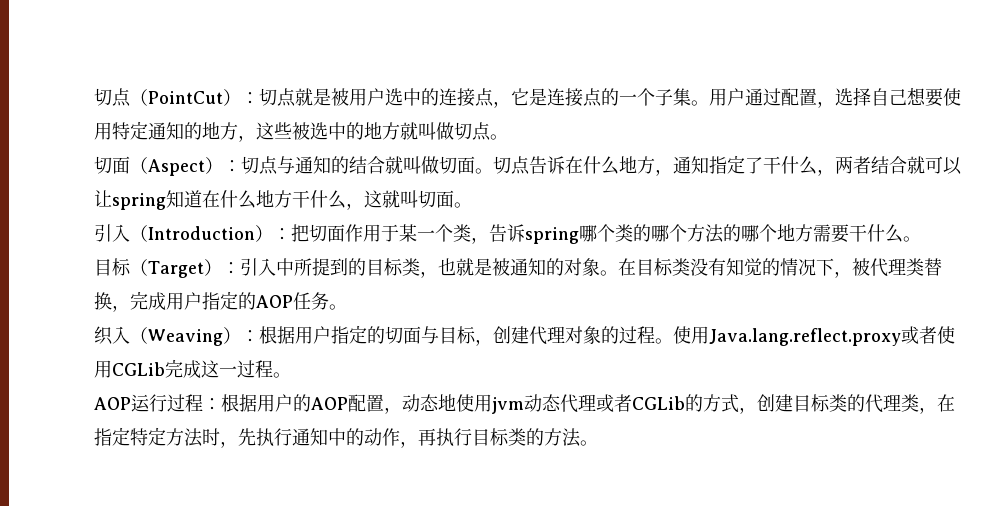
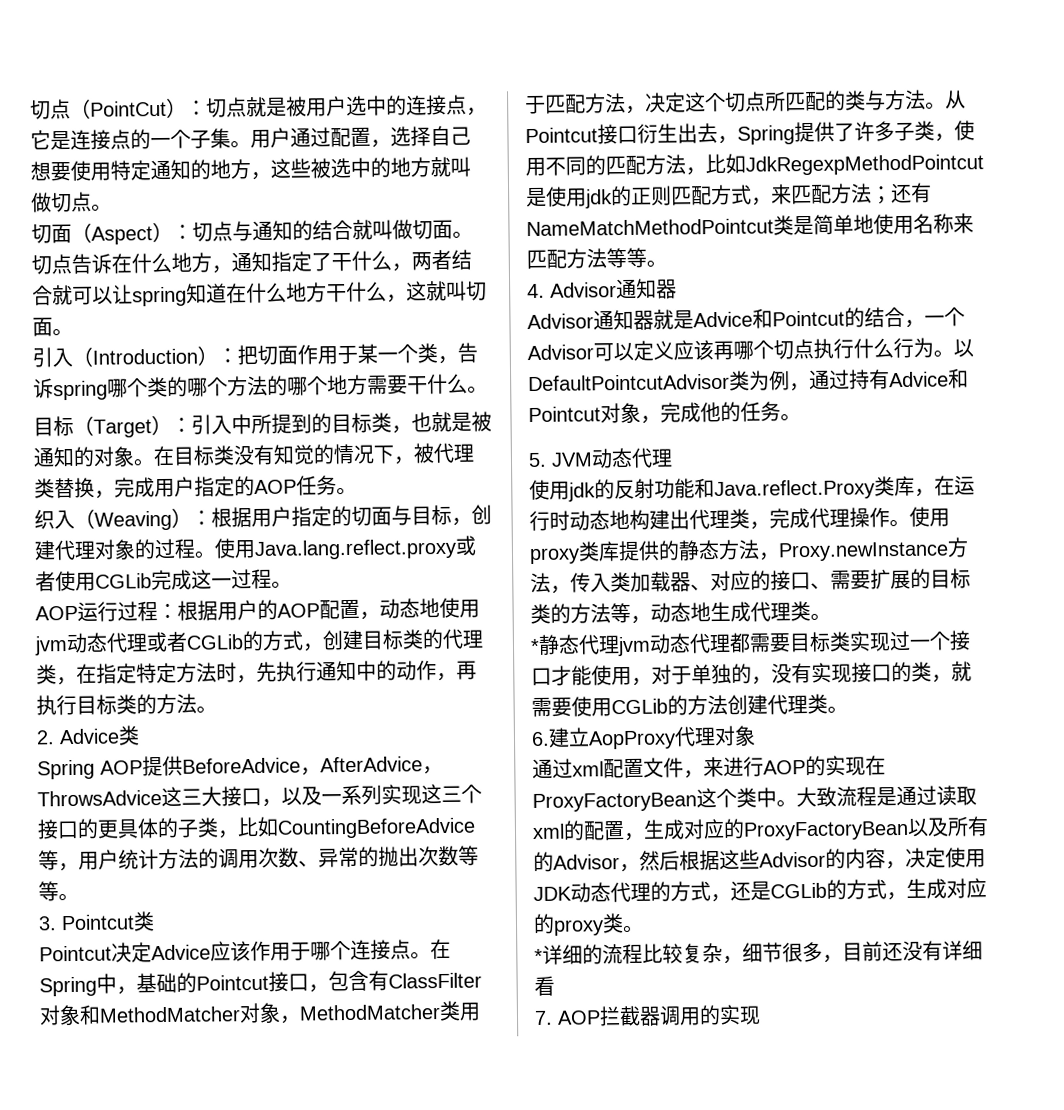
+ 2. Advice类
+ Spring AOP提供BeforeAdvice，AfterAdvice，ThrowsAdvice这三大接口，以及一系列实现这三个接口的更具体的子类，比如CountingBeforeAdvice等，用户统计方法的调用次数、异常的抛出次数等等。
+ 3. Pointcut类
+ Pointcut决定Advice应该作用于哪个连接点。在Spring中，基础的Pointcut接口，包含有ClassFilter对象和MethodMatcher对象，MethodMatcher类用于匹配方法，决定这个切点所匹配的类与方法。从Pointcut接口衍生出去，Spring提供了许多子类，使用不同的匹配方法，比如JdkRegexpMethodPointcut是使用jdk的正则匹配方式，来匹配方法；还有NameMatchMethodPointcut类是简单地使用名称来匹配方法等等。
+ 4. Advisor通知器
+ Advisor通知器就是Advice和Pointcut的结合，一个Advisor可以定义应该再哪个切点执行什么行为。以DefaultPointcutAdvisor类为例，通过持有Advice和Pointcut对象，完成他的任务。
+ 5. JVM动态代理
+ 使用jdk的反射功能和Java.reflect.Proxy类库，在运行时动态地构建出代理类，完成代理操作。使用proxy类库提供的静态方法，Proxy.newInstance方法，传入类加载器、对应的接口、需要扩展的目标类的方法等，动态地生成代理类。
+ *静态代理jvm动态代理都需要目标类实现过一个接口才能使用，对于单独的，没有实现接口的类，就需要使用CGLib的方法创建代理类。
+ 6.建立AopProxy代理对象
+ 通过xml配置文件，来进行AOP的实现在ProxyFactoryBean这个类中。大致流程是通过读取xml的配置，生成对应的ProxyFactoryBean以及所有的Advisor，然后根据这些Advisor的内容，决定使用JDK动态代理的方式，还是CGLib的方式，生成对应的proxy类。
+ *详细的流程比较复杂，细节很多，目前还没有详细看
+ 7. AOP拦截器调用的实现

